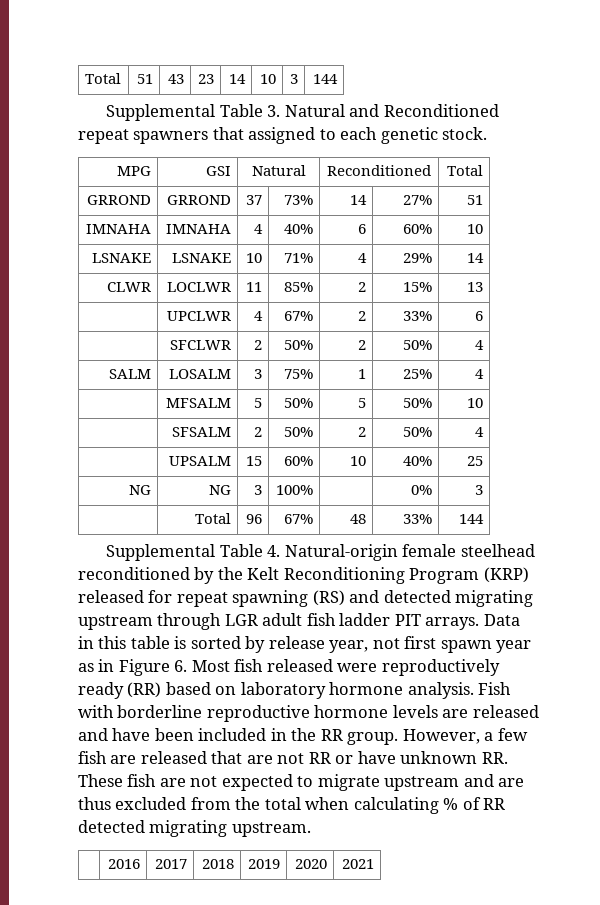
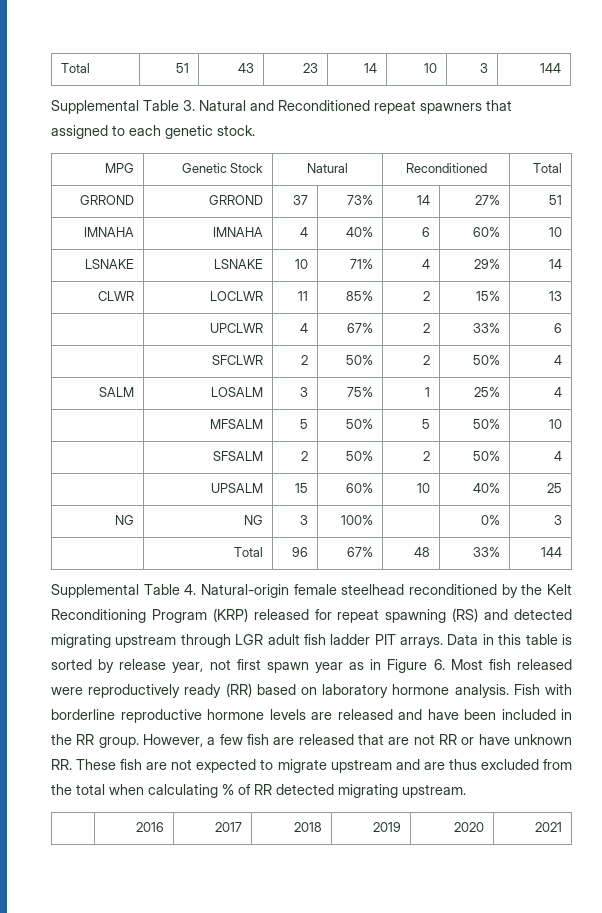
- MPG | GSI | Natural | Reconditioned | Total
+ MPG | Genetic Stock | Natural | Reconditioned | Total

